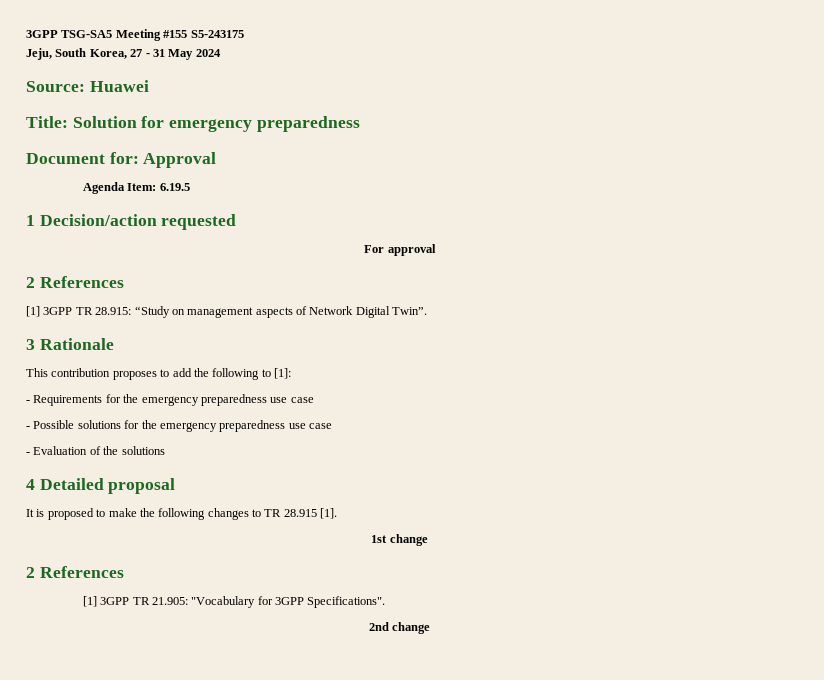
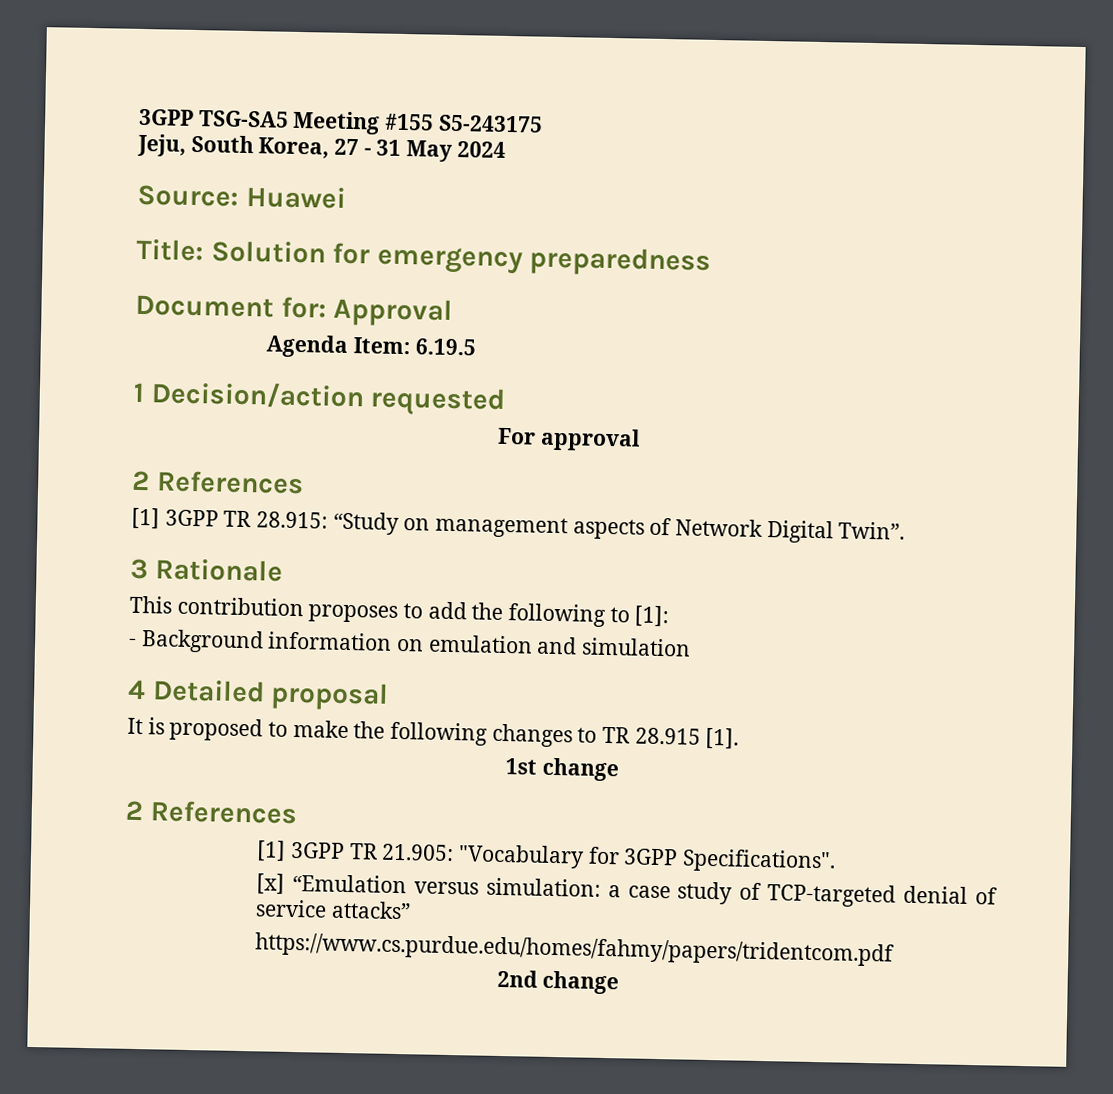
- - Requirements for the emergency preparedness use case
- - Possible solutions for the emergency preparedness use case
- - Evaluation of the solutions
+ - Background information on emulation and simulation
+ [x] “Emulation versus simulation: a case study of TCP-targeted denial of service attacks”
+ https://www.cs.purdue.edu/homes/fahmy/papers/tridentcom.pdf

